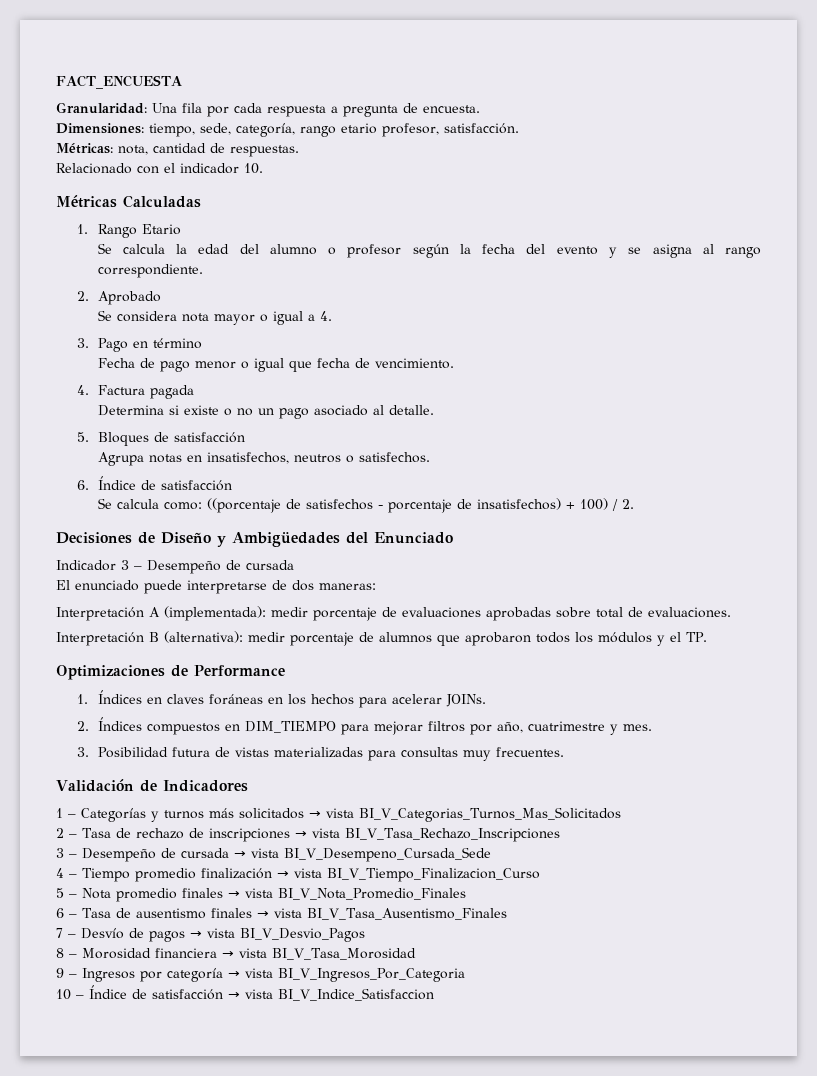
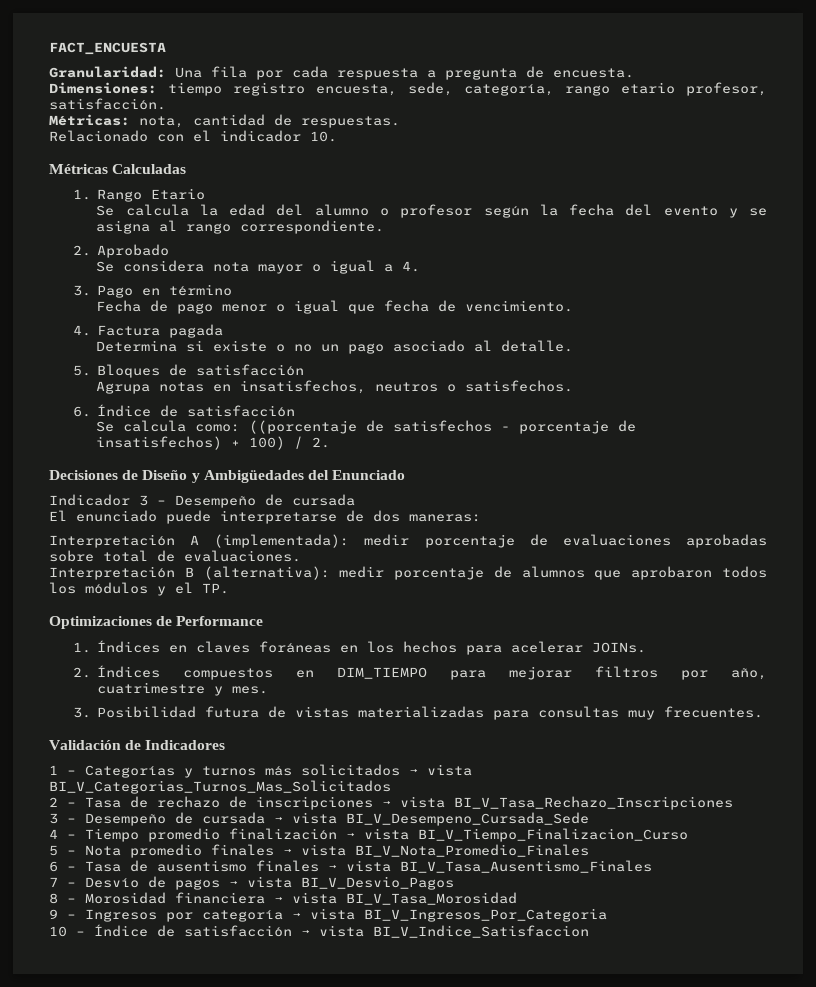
- Dimensiones: tiempo, sede, categoría, rango etario profesor, satisfacción.
+ Dimensiones: tiempo registro encuesta, sede, categoría, rango etario profesor, satisfacción.

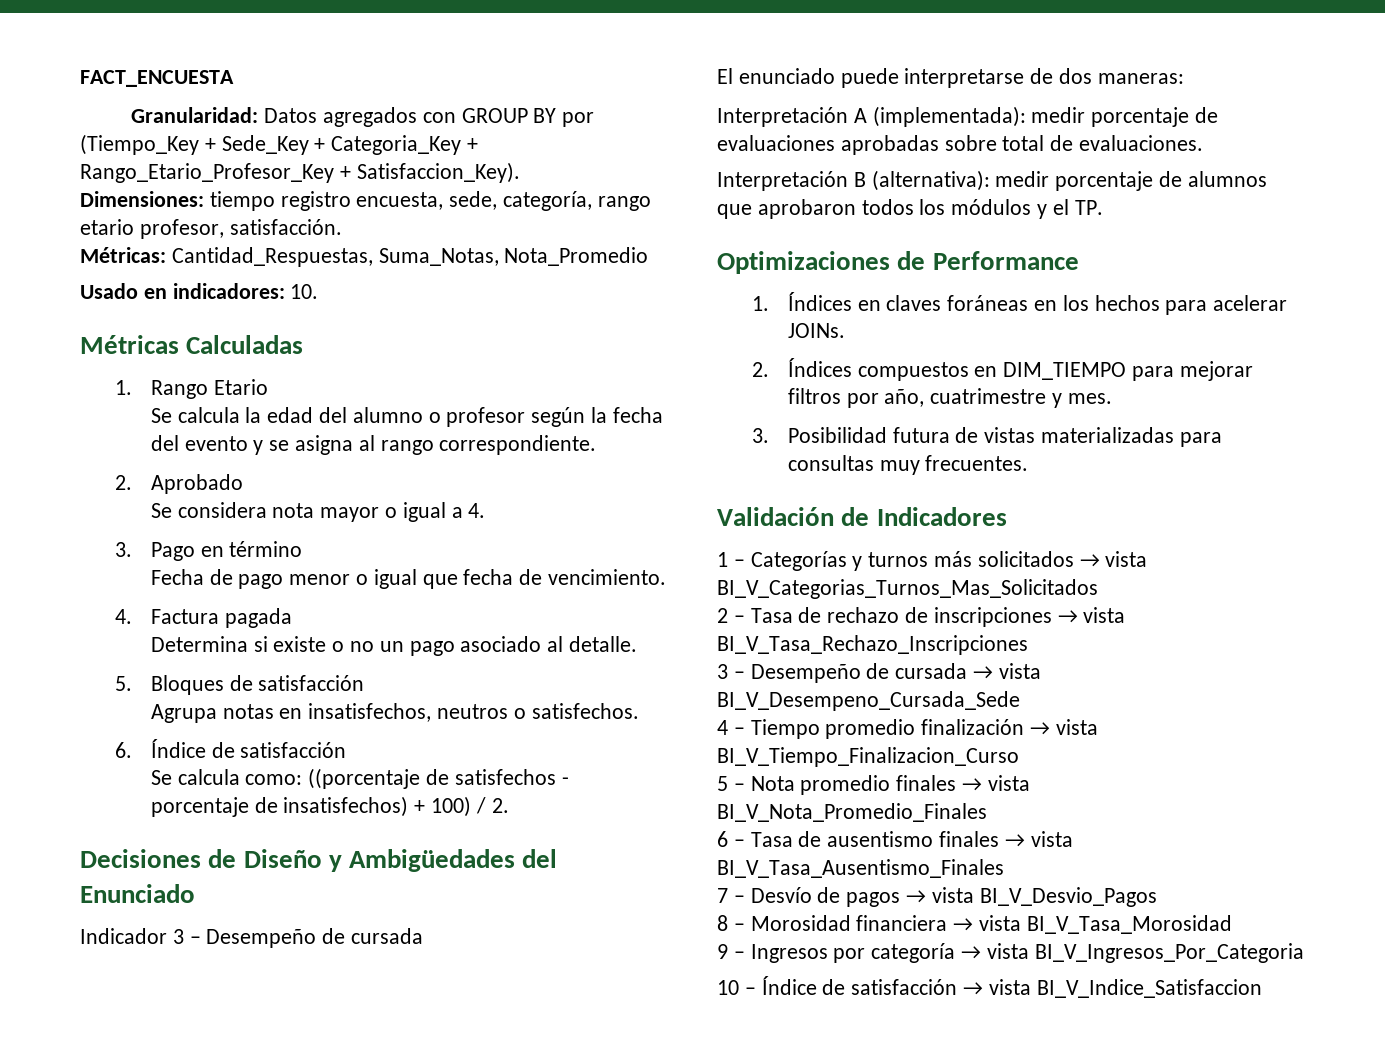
- Granularidad: Una fila por cada respuesta a pregunta de encuesta.
+ Granularidad: Datos agregados con GROUP BY por (Tiempo_Key + Sede_Key + Categoria_Key + Rango_Etario_Profesor_Key + Satisfaccion_Key).
- Métricas: nota, cantidad de respuestas.
- Relacionado con el indicador 10.
+ Métricas: Cantidad_Respuestas, Suma_Notas, Nota_Promedio
+ Usado en indicadores: 10.

